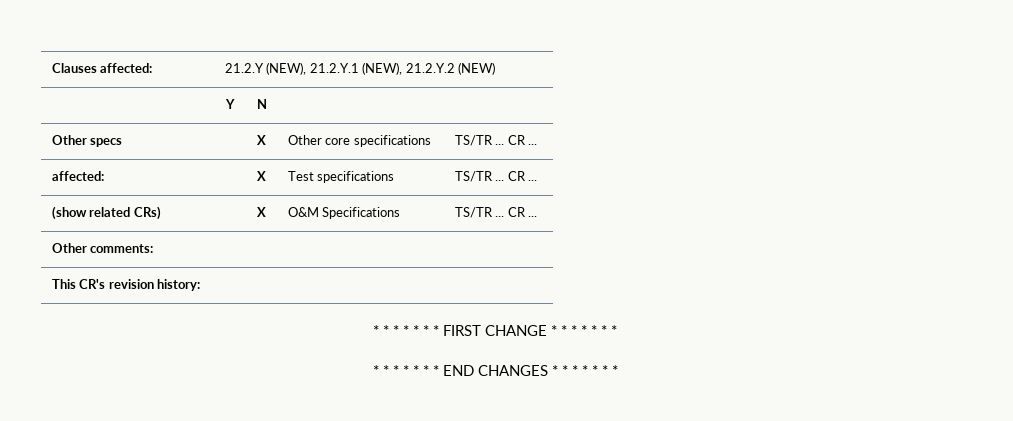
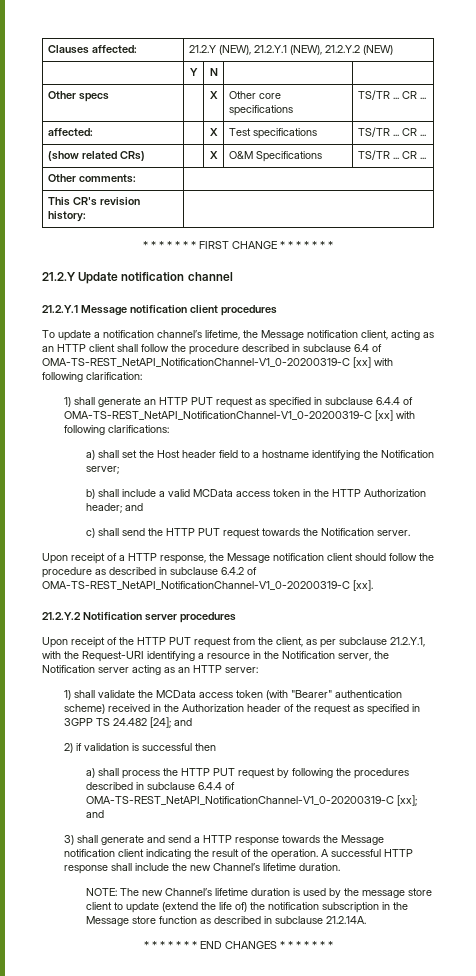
+ 21.2.Y Update notification channel
+ 21.2.Y.1 Message notification client procedures
+ To update a notification channel’s lifetime, the Message notification client, acting as an HTTP client shall follow the procedure described in subclause 6.4 of OMA-TS-REST_NetAPI_NotificationChannel-V1_0-20200319-C [xx] with following clarification:
+ 1) shall generate an HTTP PUT request as specified in subclause 6.4.4 of OMA-TS-REST_NetAPI_NotificationChannel-V1_0-20200319-C [xx] with following clarifications:
+ a) shall set the Host header field to a hostname identifying the Notification server;
+ b) shall include a valid MCData access token in the HTTP Authorization header; and
+ c) shall send the HTTP PUT request towards the Notification server.
+ Upon receipt of a HTTP response, the Message notification client should follow the procedure as described in subclause 6.4.2 of OMA-TS-REST_NetAPI_NotificationChannel-V1_0-20200319-C [xx].
+ 21.2.Y.2 Notification server procedures
+ Upon receipt of the HTTP PUT request from the client, as per subclause 21.2.Y.1, with the Request-URI identifying a resource in the Notification server, the Notification server acting as an HTTP server:
+ 1) shall validate the MCData access token (with "Bearer" authentication scheme) received in the Authorization header of the request as specified in 3GPP TS 24.482 [24]; and
+ 2) if validation is successful then
+ a) shall process the HTTP PUT request by following the procedures described in subclause 6.4.4 of OMA-TS-REST_NetAPI_NotificationChannel-V1_0-20200319-C [xx]; and
+ 3) shall generate and send a HTTP response towards the Message notification client indicating the result of the operation. A successful HTTP response shall include the new Channel’s lifetime duration.
+ NOTE: The new Channel’s lifetime duration is used by the message store client to update (extend the life of) the notification subscription in the Message store function as described in subclause 21.2.14A.

